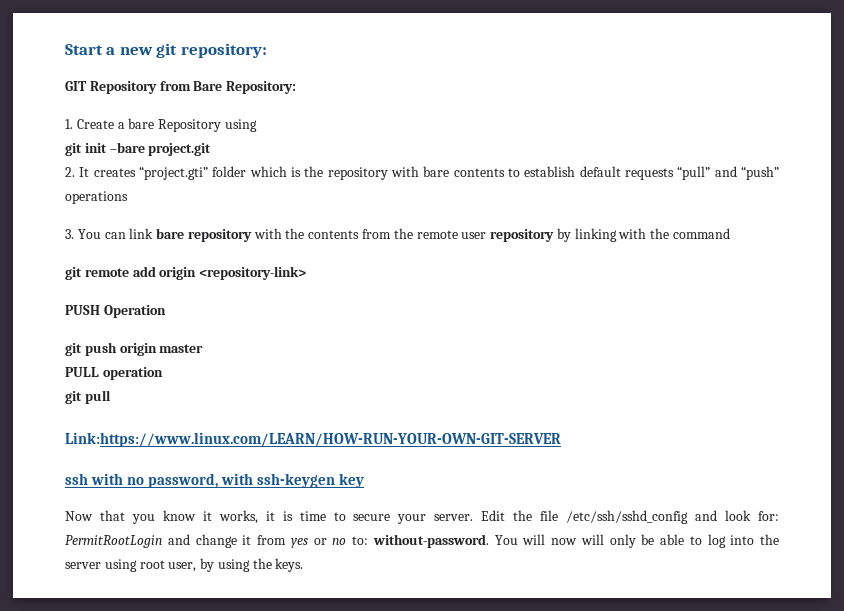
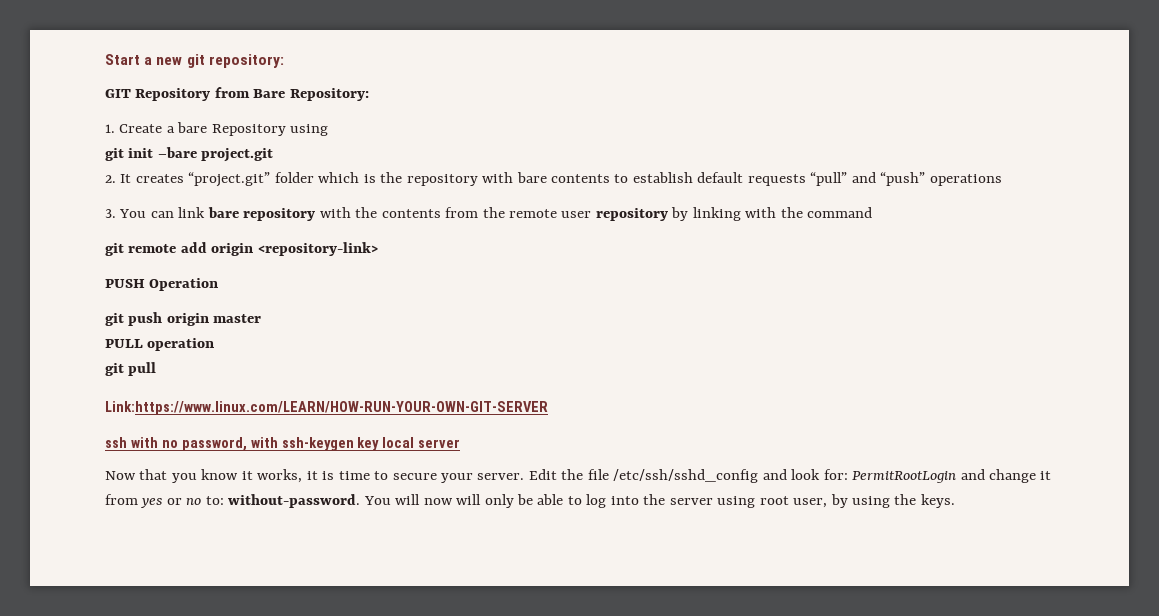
- 2. It creates “project.gti” folder which is the repository with bare contents to establish default requests “pull” and “push” operations
+ 2. It creates “project.git” folder which is the repository with bare contents to establish default requests “pull” and “push” operations
- ssh with no password, with ssh-keygen key
+ ssh with no password, with ssh-keygen key local server

